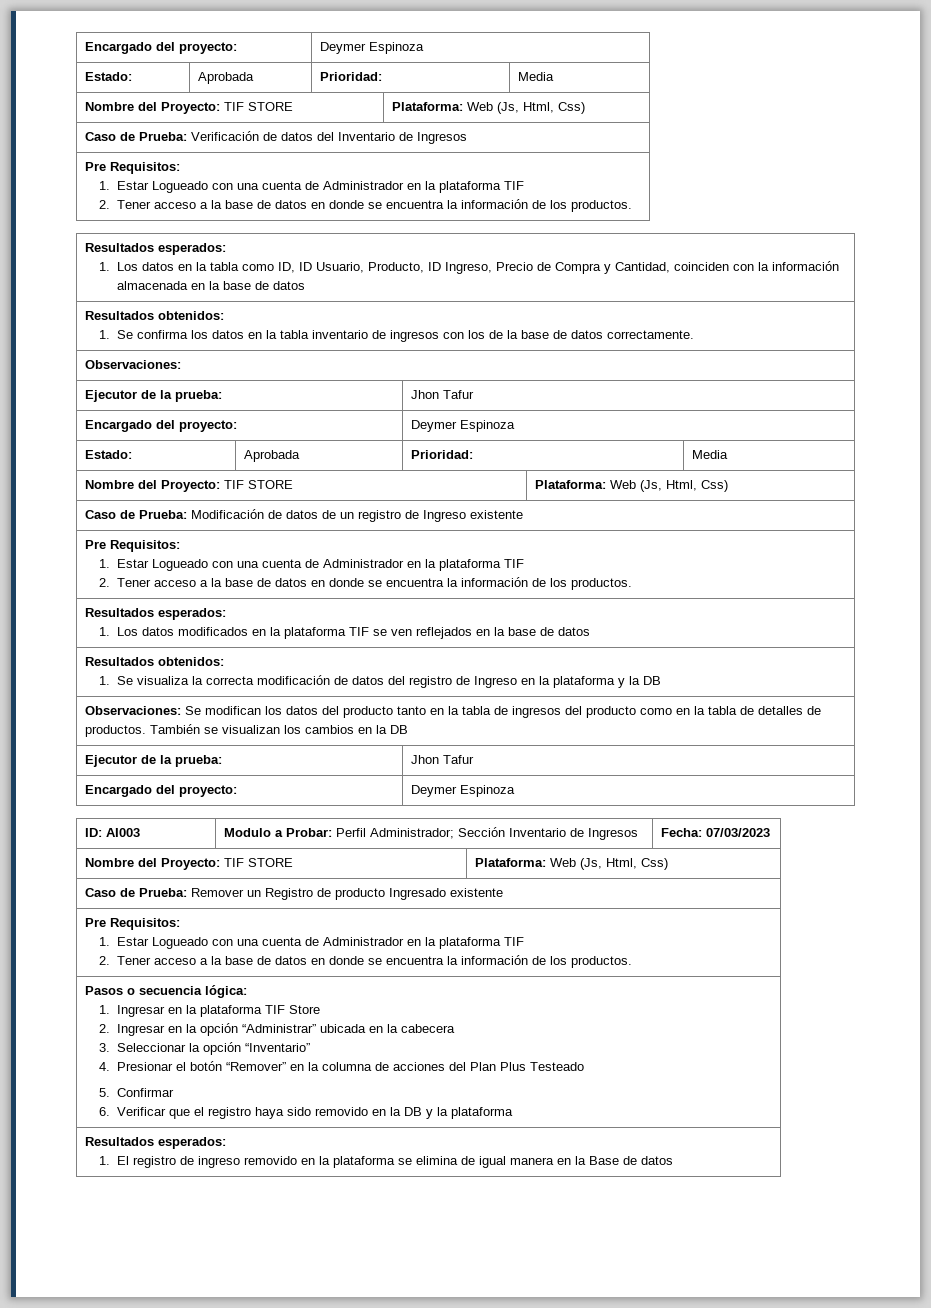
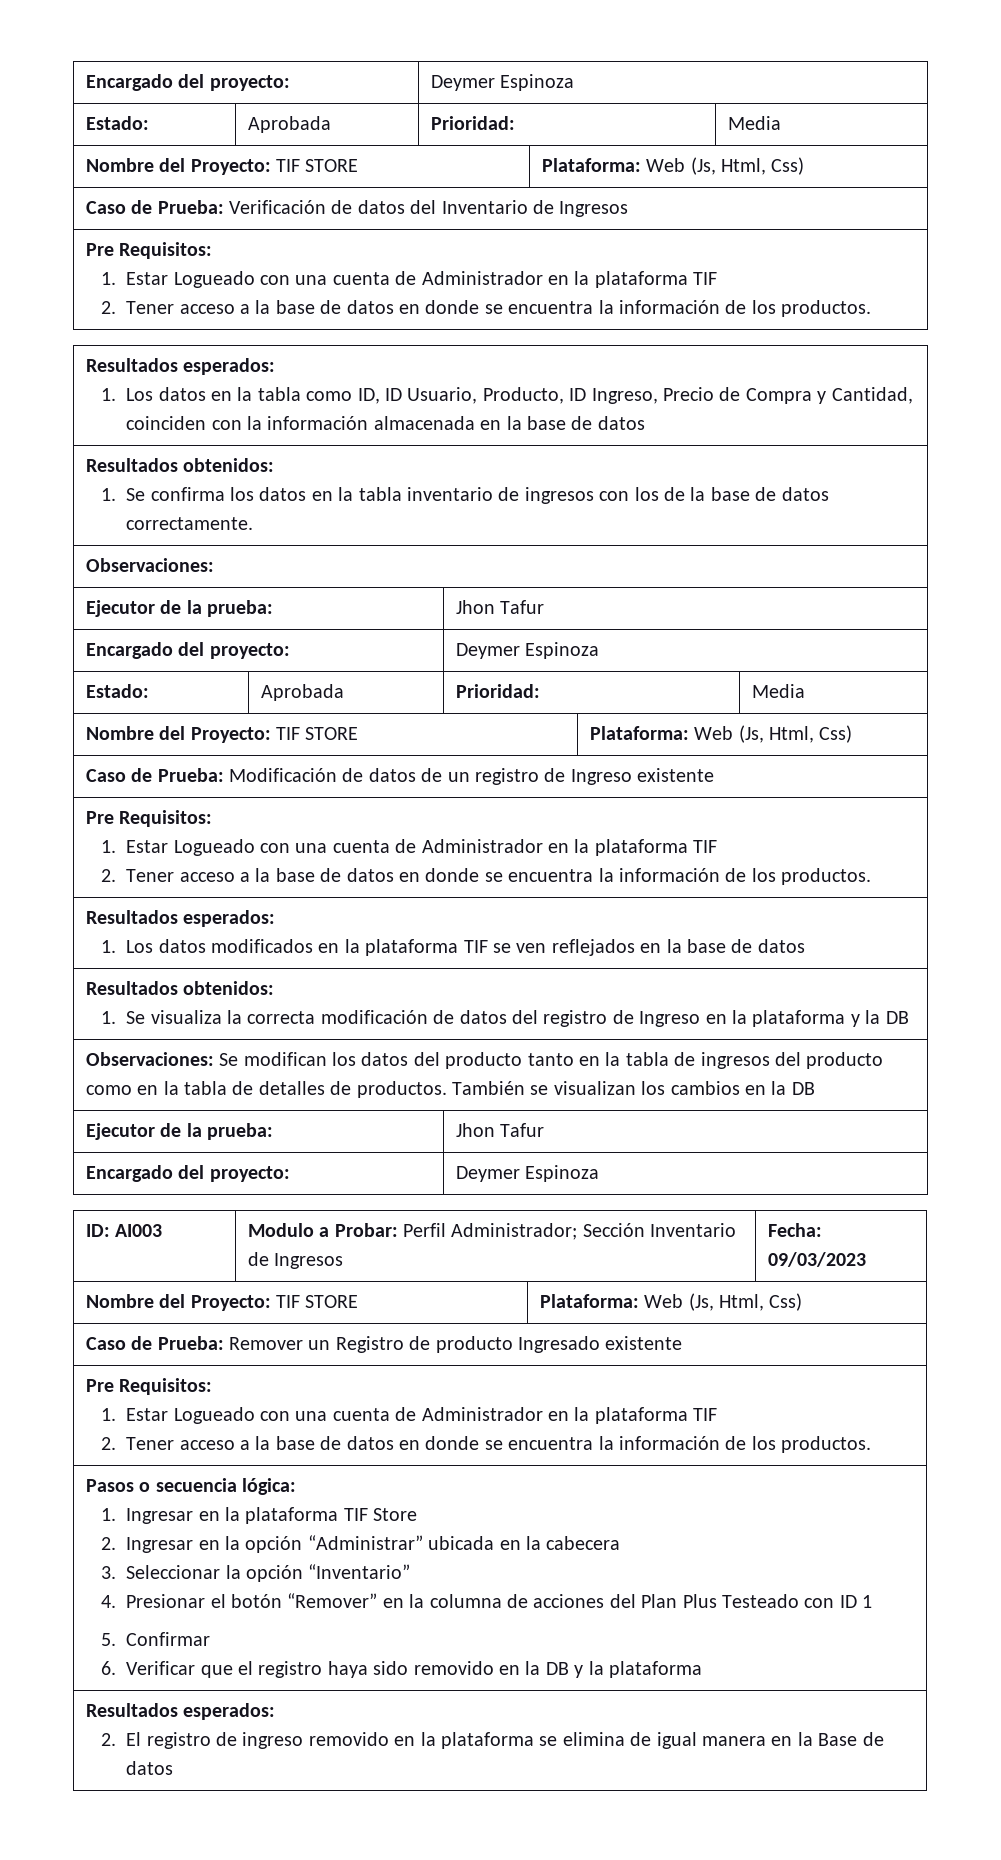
- ID: AI003 | Modulo a Probar: Perfil Administrador; Sección Inventario de Ingresos | Fecha: 07/03/2023
+ ID: AI003 | Modulo a Probar: Perfil Administrador; Sección Inventario de Ingresos | Fecha: 09/03/2023
- 4. Presionar el botón “Remover” en la columna de acciones del Plan Plus Testeado
+ 4. Presionar el botón “Remover” en la columna de acciones del Plan Plus Testeado con ID 1
  6. Verificar que el registro haya sido removido en la DB y la plataforma
  Resultados esperados:
- 1. El registro de ingreso removido en la plataforma se elimina de igual manera en la Base de datos
+ 2. El registro de ingreso removido en la plataforma se elimina de igual manera en la Base de datos

